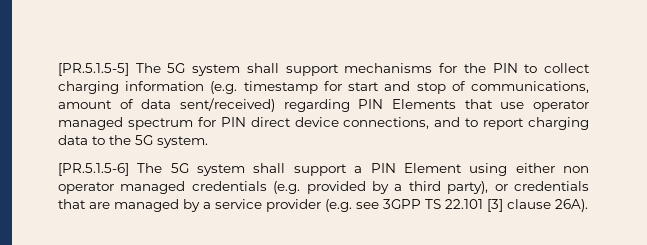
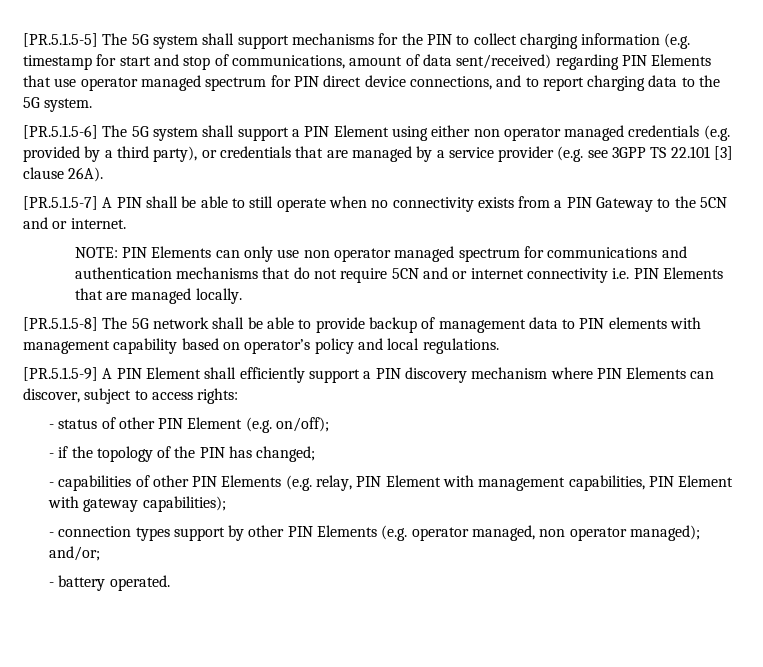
+ [PR.5.1.5-7] A PIN shall be able to still operate when no connectivity exists from a PIN Gateway to the 5CN and or internet.
+ NOTE: PIN Elements can only use non operator managed spectrum for communications and authentication mechanisms that do not require 5CN and or internet connectivity i.e. PIN Elements that are managed locally.
+ [PR.5.1.5-8] The 5G network shall be able to provide backup of management data to PIN elements with management capability based on operator’s policy and local regulations.
+ [PR.5.1.5-9] A PIN Element shall efficiently support a PIN discovery mechanism where PIN Elements can discover, subject to access rights:
+ - status of other PIN Element (e.g. on/off);
+ - if the topology of the PIN has changed;
+ - capabilities of other PIN Elements (e.g. relay, PIN Element with management capabilities, PIN Element with gateway capabilities);
+ - connection types support by other PIN Elements (e.g. operator managed, non operator managed); and/or;
+ - battery operated.

